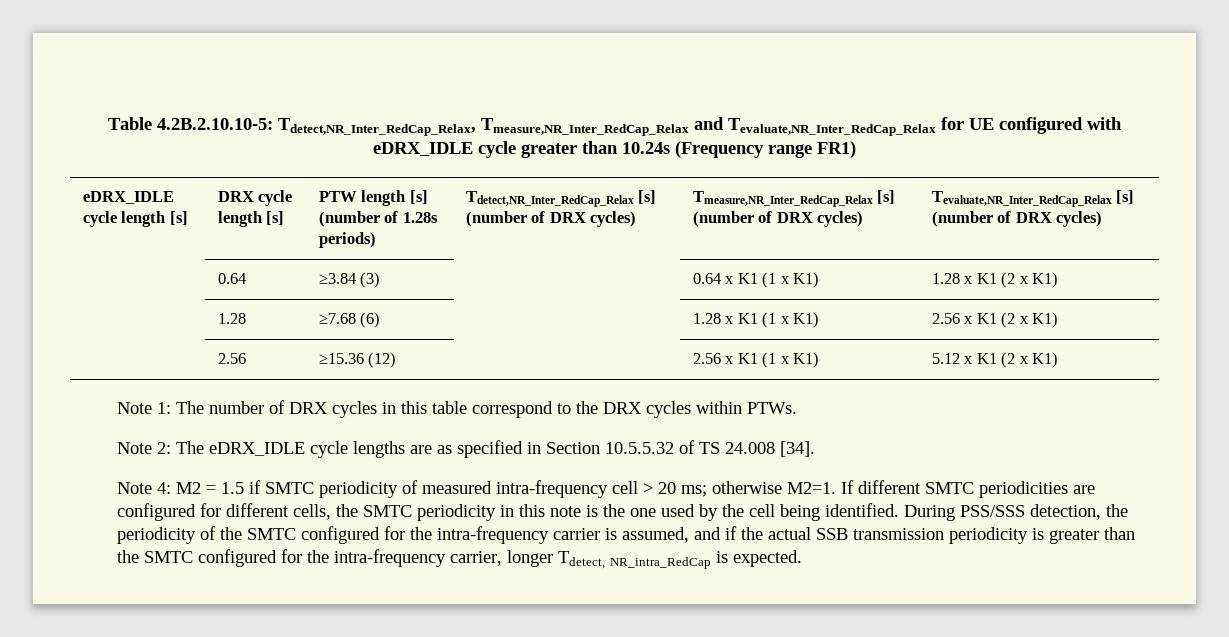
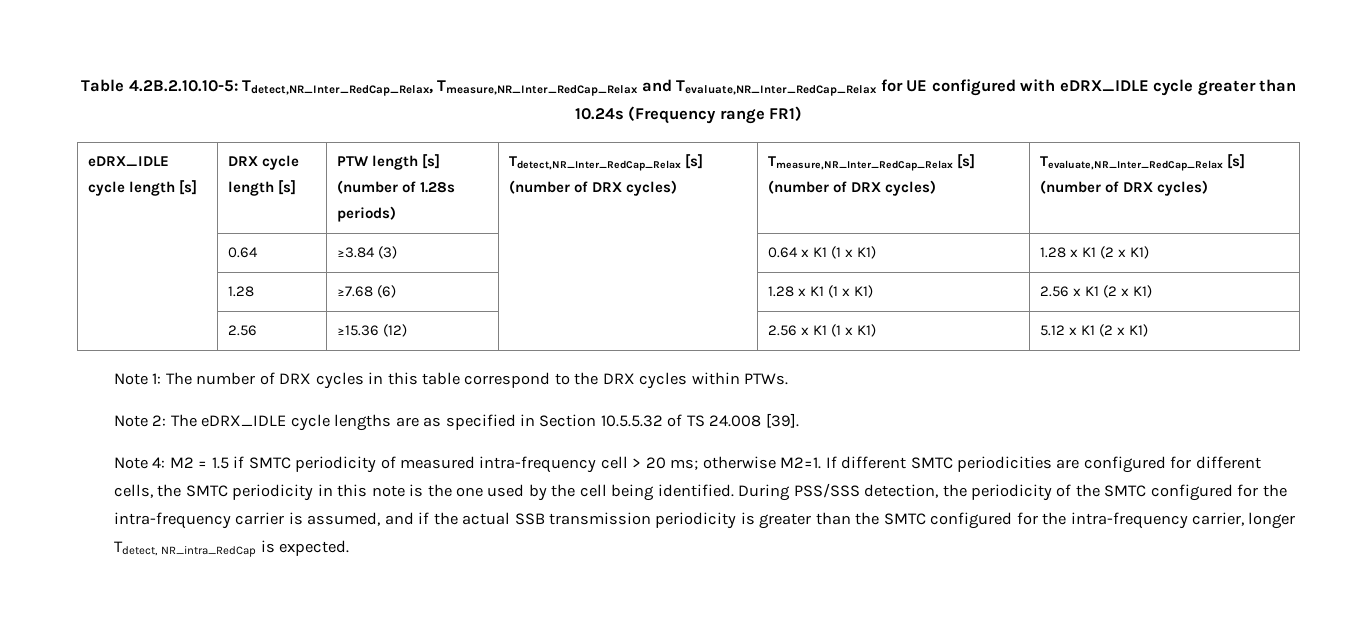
- Note 2: The eDRX_IDLE cycle lengths are as specified in Section 10.5.5.32 of TS 24.008 [34].
+ Note 2: The eDRX_IDLE cycle lengths are as specified in Section 10.5.5.32 of TS 24.008 [39].

